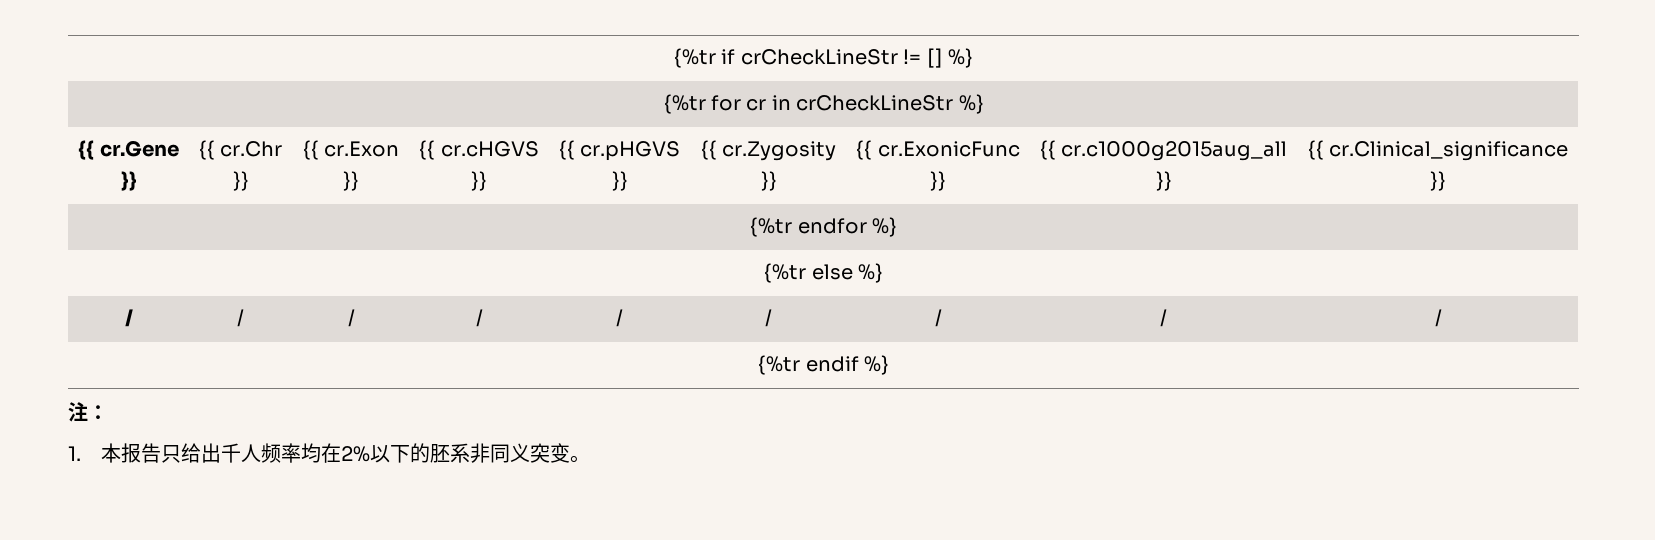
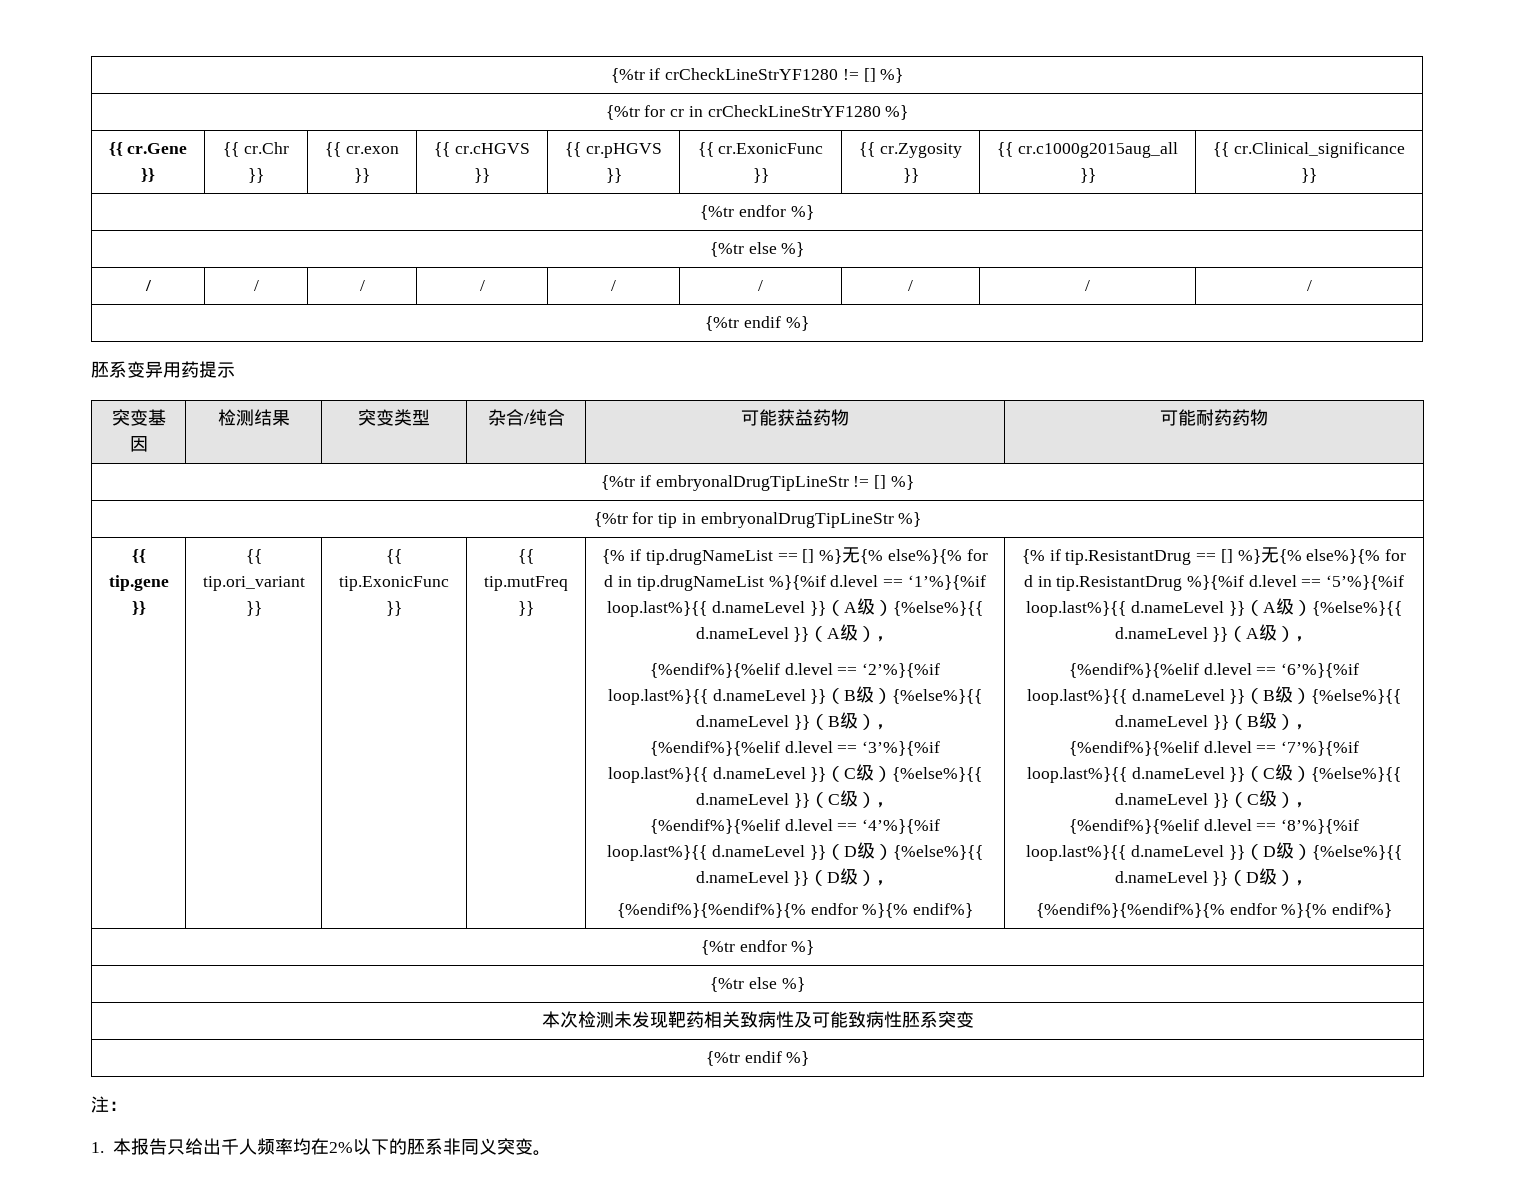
- {%tr if crCheckLineStr != [] %}
+ {%tr if crCheckLineStrYF1280 != [] %}
- {%tr for cr in crCheckLineStr %}
+ {%tr for cr in crCheckLineStrYF1280 %}
- {{ cr.Gene }} | {{ cr.Chr }} | {{ cr.Exon }} | {{ cr.cHGVS }} | {{ cr.pHGVS }} | {{ cr.Zygosity }} | {{ cr.ExonicFunc }} | {{ cr.c1000g2015aug_all }} | {{ cr.Clinical_significance }}
+ {{ cr.Gene }} | {{ cr.Chr }} | {{ cr.exon }} | {{ cr.cHGVS }} | {{ cr.pHGVS }} | {{ cr.ExonicFunc }} | {{ cr.Zygosity }} | {{ cr.c1000g2015aug_all }} | {{ cr.Clinical_significance }}
+ 胚系变异用药提示
+ 突变基因 | 检测结果 | 突变类型 | 杂合/纯合 | 可能获益药物 | 可能耐药药物
+ {%tr if embryonalDrugTipLineStr != [] %}
+ {%tr for tip in embryonalDrugTipLineStr %}
+ {{ tip.gene }} | {{ tip.ori_variant }} | {{ tip.ExonicFunc }} | {{ tip.mutFreq }} | {% if tip.drugNameList == [] %}无{% else%}{% for d in tip.drugNameList %}{%if d.level == ‘1’%}{%if loop.last%}{{ d.nameLevel }}（A级）{%else%}{{ d.nameLevel }}（A级），
+ {%endif%}{%elif d.level == ‘2’%}{%if loop.last%}{{ d.nameLevel }}（B级）{%else%}{{ d.nameLevel }}（B级），
+ {%endif%}{%elif d.level == ‘3’%}{%if loop.last%}{{ d.nameLevel }}（C级）{%else%}{{ d.nameLevel }}（C级），
+ {%endif%}{%elif d.level == ‘4’%}{%if loop.last%}{{ d.nameLevel }}（D级）{%else%}{{ d.nameLevel }}（D级），
+ {%endif%}{%endif%}{% endfor %}{% endif%} | {% if tip.ResistantDrug == [] %}无{% else%}{% for d in tip.ResistantDrug %}{%if d.level == ‘5’%}{%if loop.last%}{{ d.nameLevel }}（A级）{%else%}{{ d.nameLevel }}（A级），
+ {%endif%}{%elif d.level == ‘6’%}{%if loop.last%}{{ d.nameLevel }}（B级）{%else%}{{ d.nameLevel }}（B级），
+ {%endif%}{%elif d.level == ‘7’%}{%if loop.last%}{{ d.nameLevel }}（C级）{%else%}{{ d.nameLevel }}（C级），
+ {%endif%}{%elif d.level == ‘8’%}{%if loop.last%}{{ d.nameLevel }}（D级）{%else%}{{ d.nameLevel }}（D级），
+ {%endif%}{%endif%}{% endfor %}{% endif%}
+ {%tr endfor %}
+ {%tr else %}
+ 本次检测未发现靶药相关致病性及可能致病性胚系突变
+ {%tr endif %}

